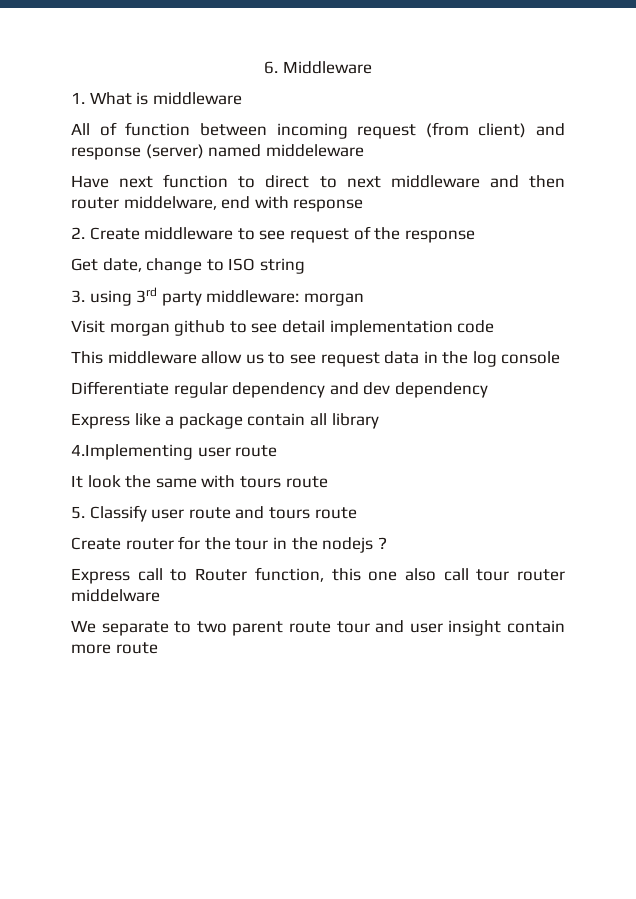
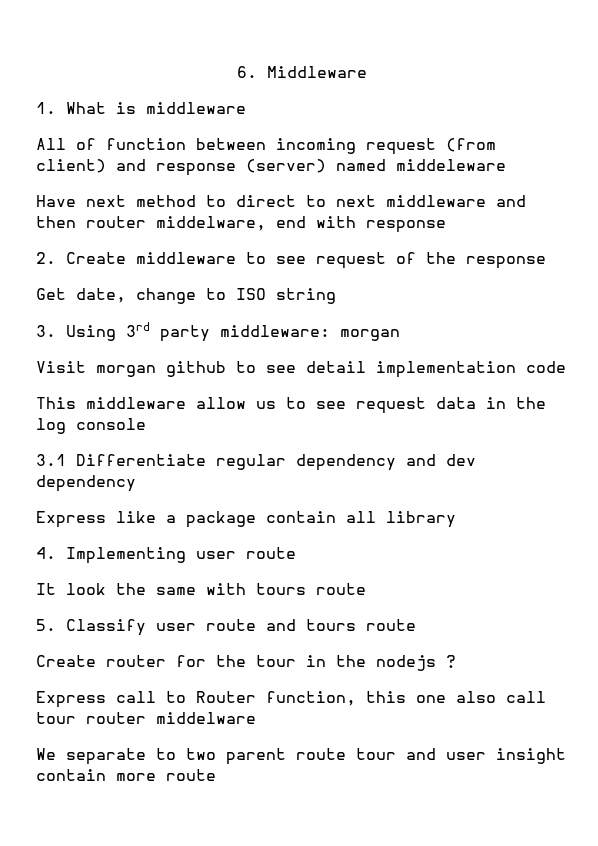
- Have next function to direct to next middleware and then router middelware, end with response
+ Have next method to direct to next middleware and then router middelware, end with response
- 3. using 3rd party middleware: morgan
+ 3. Using 3rd party middleware: morgan
- Differentiate regular dependency and dev dependency
+ 3.1 Differentiate regular dependency and dev dependency
- 4.Implementing user route
+ 4. Implementing user route

